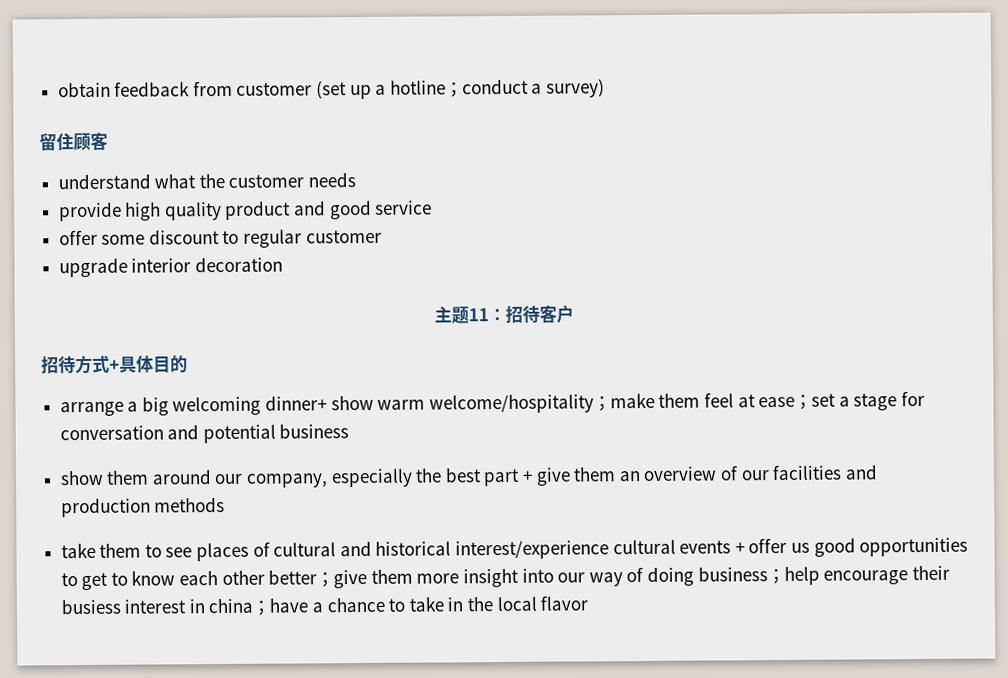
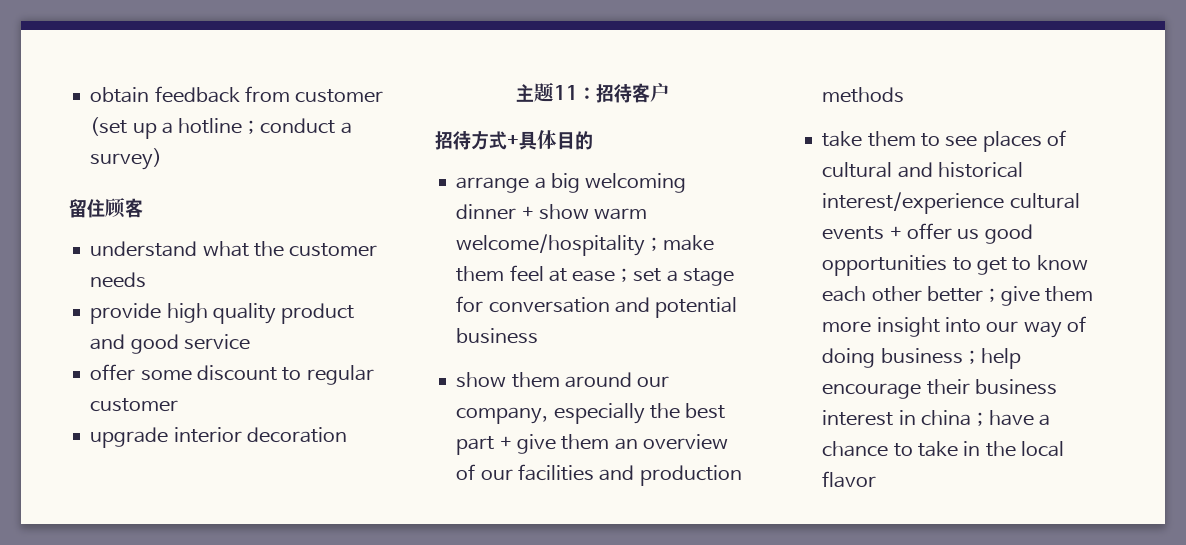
- arrange a big welcoming dinner+ show warm welcome/hospitality；make them feel at ease；set a stage for conversation and potential business
+ arrange a big welcoming dinner + show warm welcome/hospitality；make them feel at ease；set a stage for conversation and potential business
- take them to see places of cultural and historical interest/experience cultural events + offer us good opportunities to get to know each other better；give them more insight into our way of doing business；help encourage their busiess interest in china；have a chance to take in the local flavor
+ take them to see places of cultural and historical interest/experience cultural events + offer us good opportunities to get to know each other better；give them more insight into our way of doing business；help encourage their business interest in china；have a chance to take in the local flavor

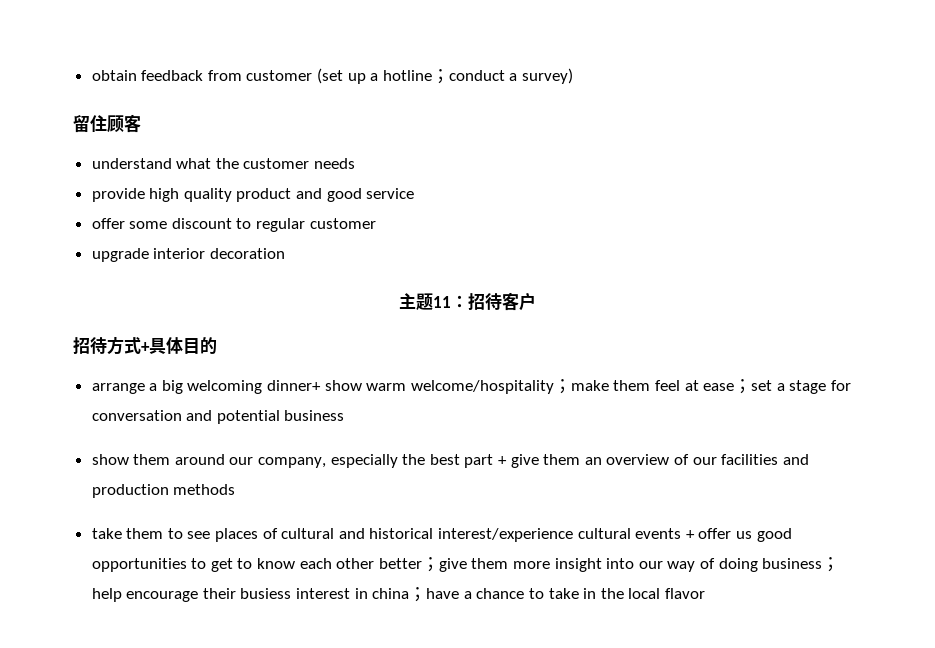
- arrange a big welcoming dinner + show warm welcome/hospitality；make them feel at ease；set a stage for conversation and potential business
+ arrange a big welcoming dinner+ show warm welcome/hospitality；make them feel at ease；set a stage for conversation and potential business
- take them to see places of cultural and historical interest/experience cultural events + offer us good opportunities to get to know each other better；give them more insight into our way of doing business；help encourage their business interest in china；have a chance to take in the local flavor
+ take them to see places of cultural and historical interest/experience cultural events + offer us good opportunities to get to know each other better；give them more insight into our way of doing business；help encourage their busiess interest in china；have a chance to take in the local flavor

